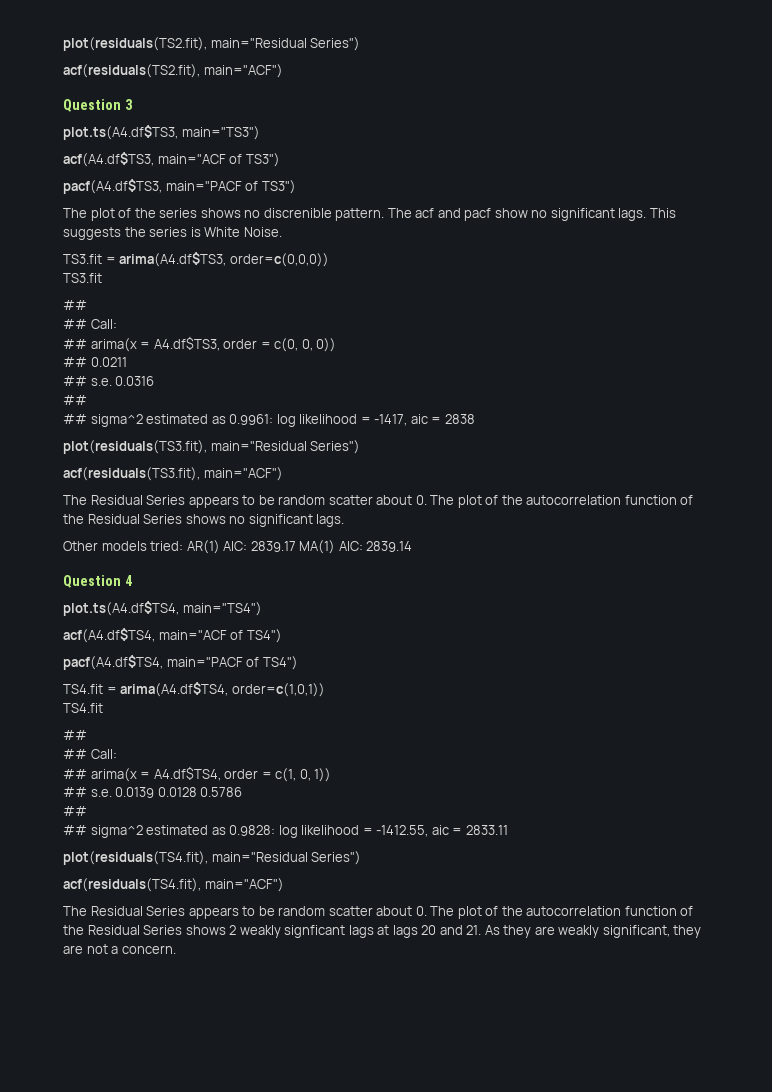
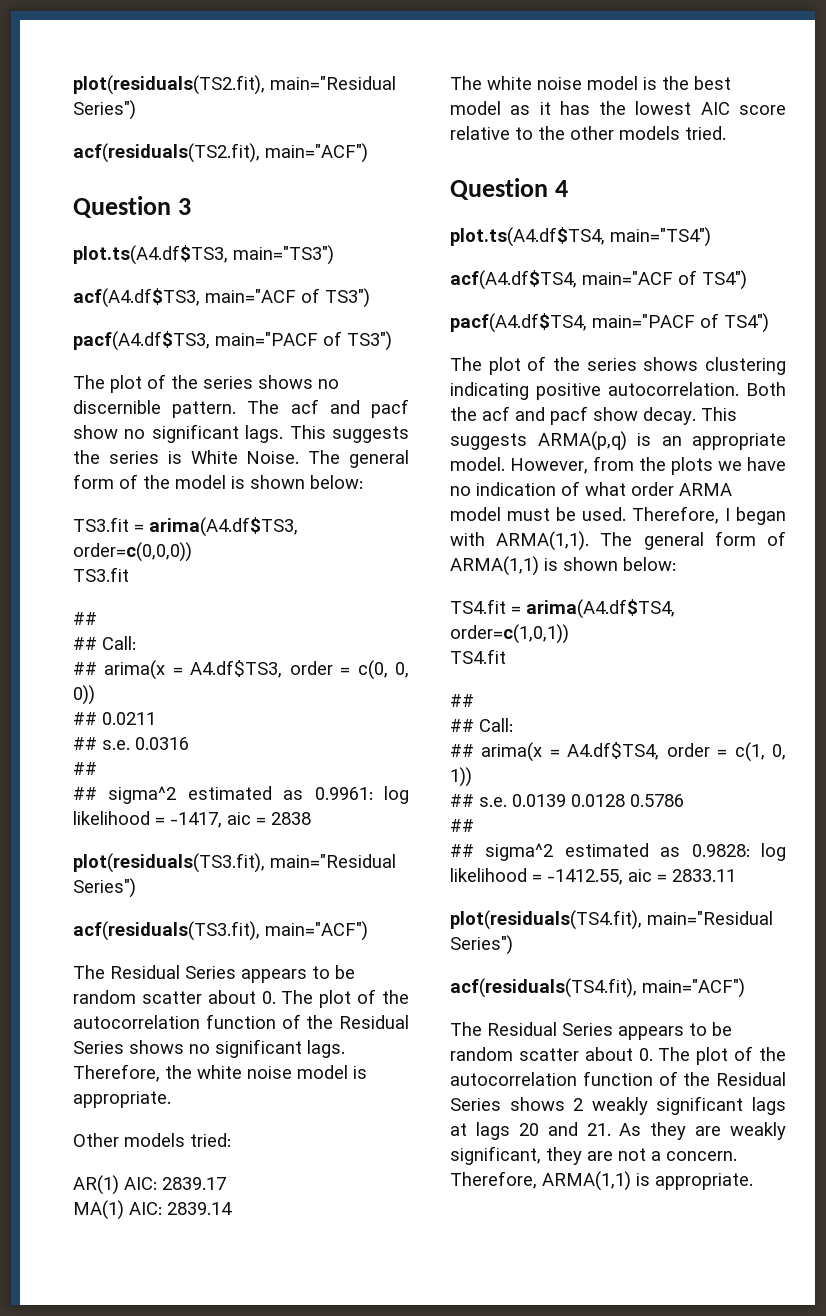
- The plot of the series shows no discrenible pattern.
+ The plot of the series shows no discernible pattern.
+ The general form of the model is shown below:
+ Therefore, the white noise model is appropriate.
- Other models tried: AR(1) AIC: 2839.17 MA(1) AIC: 2839.14
+ Other models tried:
+ AR(1) AIC: 2839.17
+ MA(1) AIC: 2839.14
+ The white noise model is the best model as it has the lowest AIC score relative to the other models tried.
+ The plot of the series shows clustering indicating positive autocorrelation. Both the acf and pacf show decay. This suggests ARMA(p,q) is an appropriate model. However, from the plots we have no indication of what order ARMA model must be used. Therefore, I began with ARMA(1,1). The general form of ARMA(1,1) is shown below:
- The Residual Series appears to be random scatter about 0. The plot of the autocorrelation function of the Residual Series shows 2 weakly signficant lags at lags 20 and 21. As they are weakly significant, they are not a concern.
+ The Residual Series appears to be random scatter about 0. The plot of the autocorrelation function of the Residual Series shows 2 weakly significant lags at lags 20 and 21. As they are weakly significant, they are not a concern.
+ Therefore, ARMA(1,1) is appropriate.

